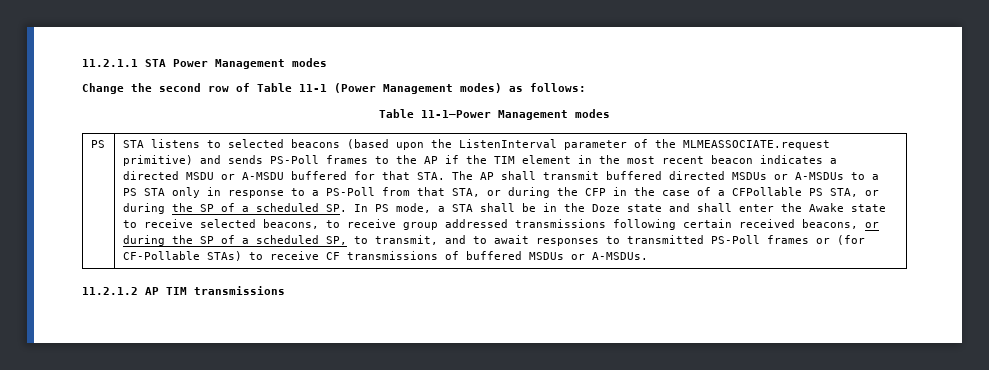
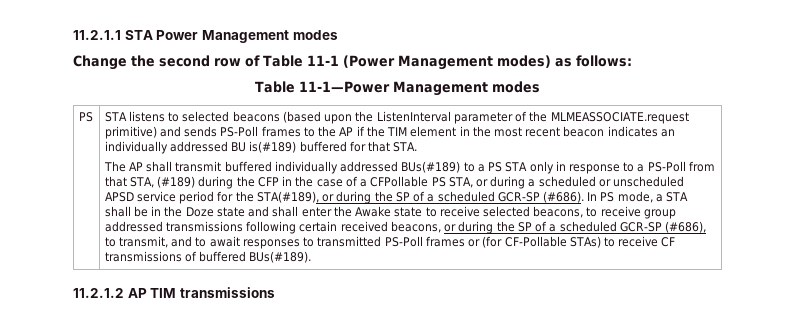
- STA listens to selected beacons (based upon the ListenInterval parameter of the MLMEASSOCIATE.request primitive) and sends PS-Poll frames to the AP if the TIM element in the most recent beacon indicates a directed MSDU or A-MSDU buffered for that STA. The AP shall transmit buffered directed MSDUs or A-MSDUs to a PS STA only in response to a PS-Poll from that STA, or during the CFP in the case of a CFPollable PS STA, or during the SP of a scheduled SP. In PS mode, a STA shall be in the Doze state and shall enter the Awake state to receive selected beacons, to receive group addressed transmissions following certain received beacons, or during the SP of a scheduled SP, to transmit, and to await responses to transmitted PS-Poll frames or (for CF-Pollable STAs) to receive CF transmissions of buffered MSDUs or A-MSDUs.
+ STA listens to selected beacons (based upon the ListenInterval parameter of the MLMEASSOCIATE.request primitive) and sends PS-Poll frames to the AP if the TIM element in the most recent beacon indicates an individually addressed BU is(#189) buffered for that STA.
+ The AP shall transmit buffered individually addressed BUs(#189) to a PS STA only in response to a PS-Poll from that STA, (#189) during the CFP in the case of a CFPollable PS STA, or during a scheduled or unscheduled APSD service period for the STA(#189), or during the SP of a scheduled GCR-SP (#686). In PS mode, a STA shall be in the Doze state and shall enter the Awake state to receive selected beacons, to receive group addressed transmissions following certain received beacons, or during the SP of a scheduled GCR-SP (#686), to transmit, and to await responses to transmitted PS-Poll frames or (for CF-Pollable STAs) to receive CF transmissions of buffered BUs(#189).

